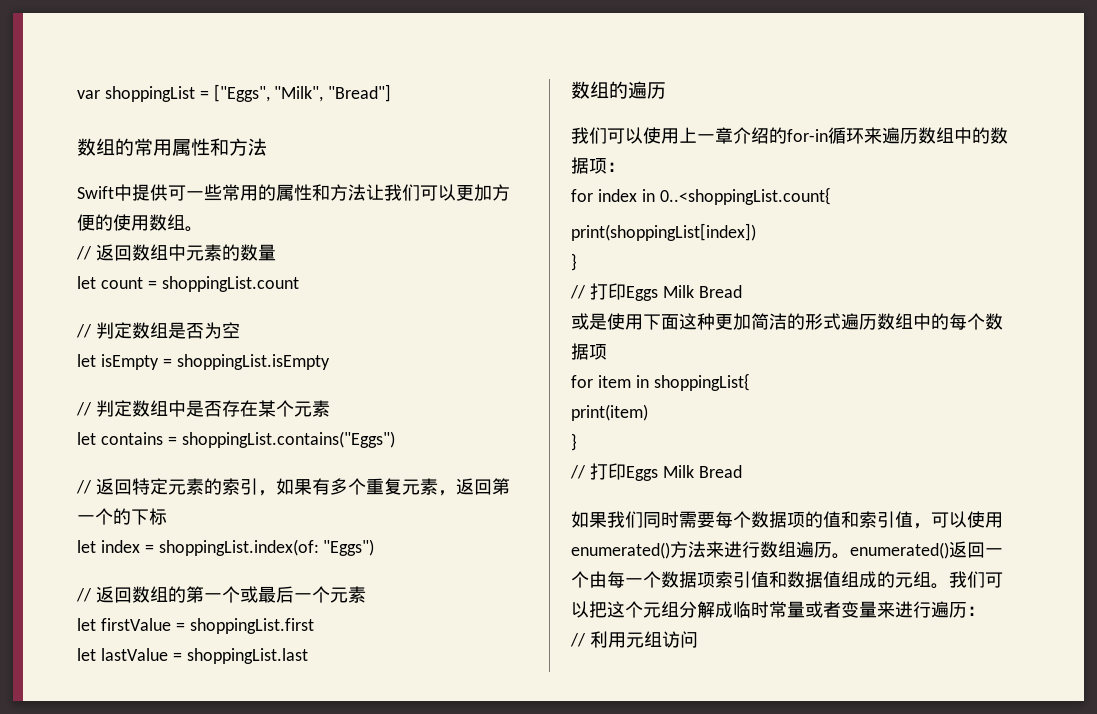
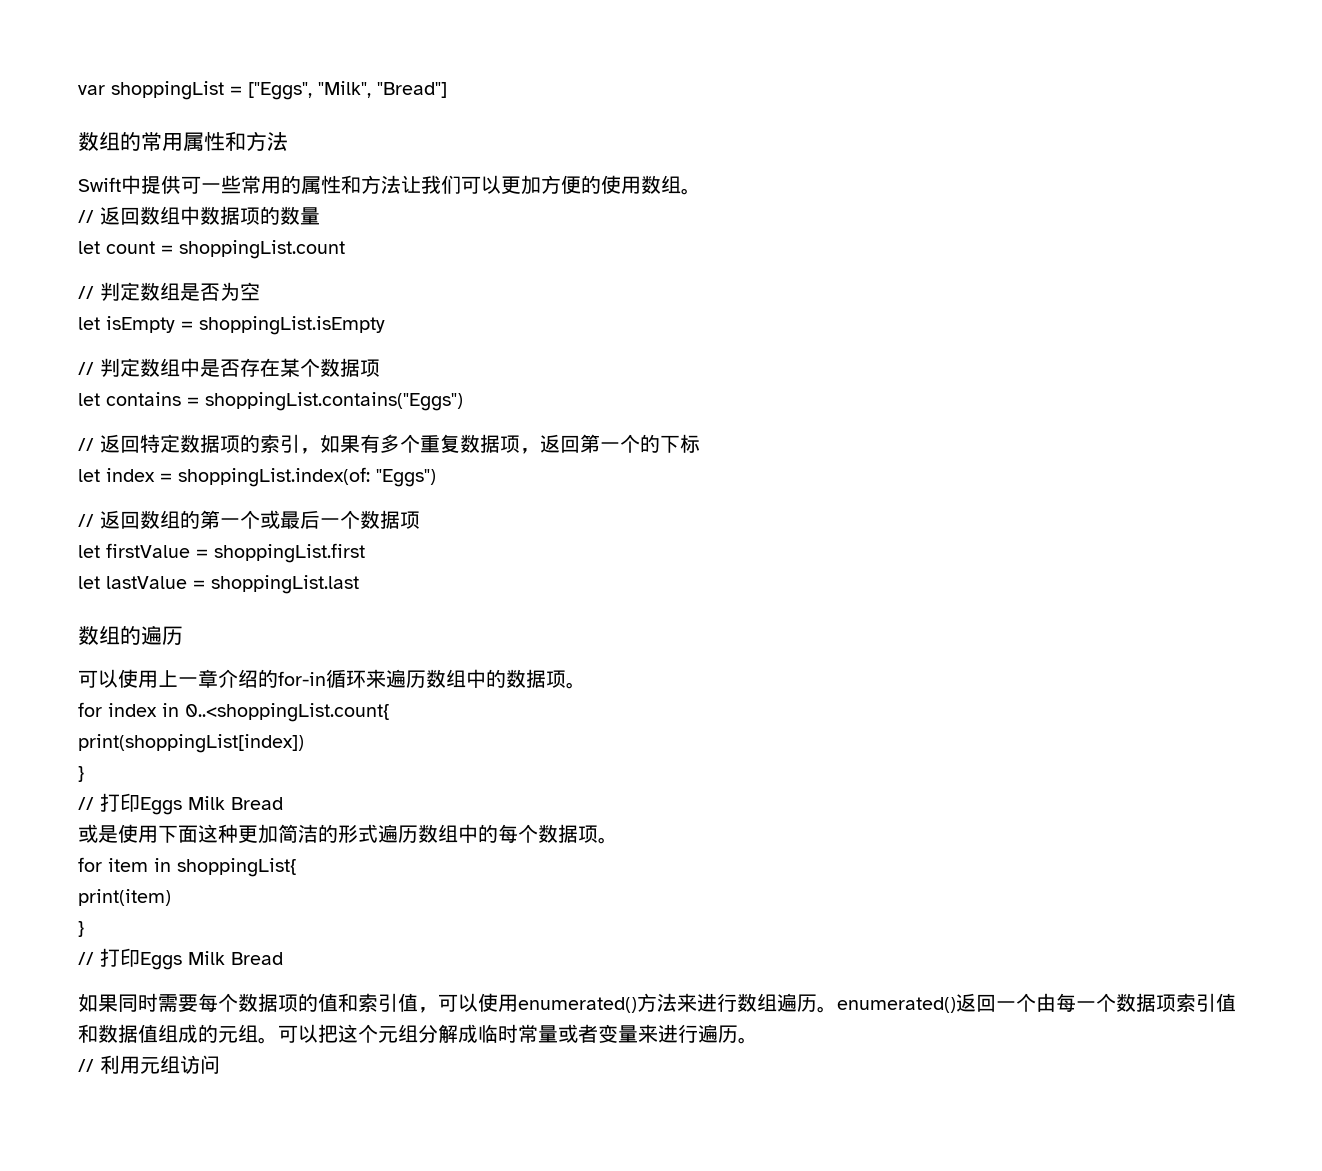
- // 返回数组中元素的数量
+ // 返回数组中数据项的数量
- // 判定数组中是否存在某个元素
+ // 判定数组中是否存在某个数据项
- // 返回特定元素的索引，如果有多个重复元素，返回第一个的下标
+ // 返回特定数据项的索引，如果有多个重复数据项，返回第一个的下标
- // 返回数组的第一个或最后一个元素
+ // 返回数组的第一个或最后一个数据项
- 我们可以使用上一章介绍的for-in循环来遍历数组中的数据项：
+ 可以使用上一章介绍的for-in循环来遍历数组中的数据项。
- 或是使用下面这种更加简洁的形式遍历数组中的每个数据项
+ 或是使用下面这种更加简洁的形式遍历数组中的每个数据项。
- 如果我们同时需要每个数据项的值和索引值，可以使用enumerated()方法来进行数组遍历。enumerated()返回一个由每一个数据项索引值和数据值组成的元组。
+ 如果同时需要每个数据项的值和索引值，可以使用enumerated()方法来进行数组遍历。enumerated()返回一个由每一个数据项索引值和数据值组成的元组。
- 我们可以把这个元组分解成临时常量或者变量来进行遍历：
+ 可以把这个元组分解成临时常量或者变量来进行遍历。

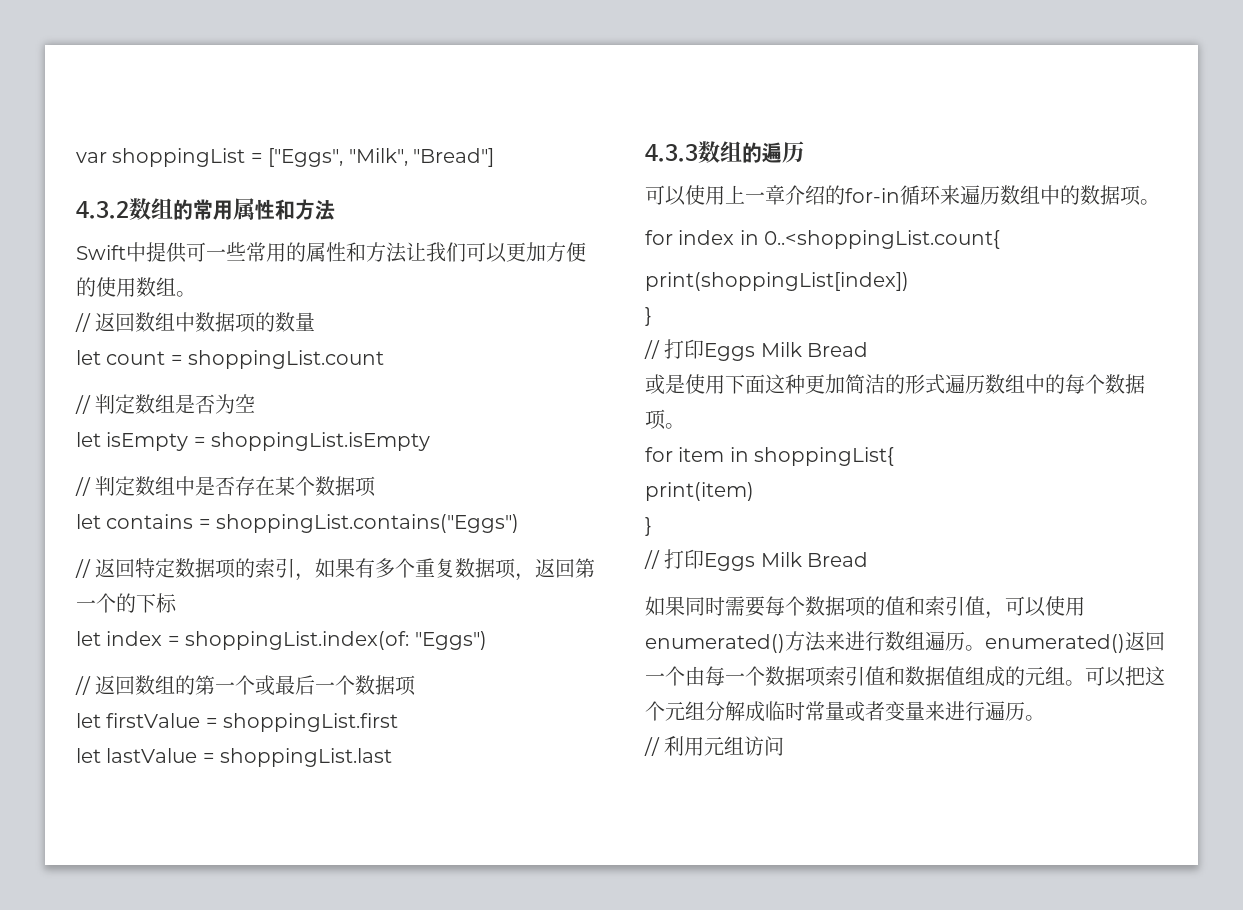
- 数组的常用属性和方法
+ 4.3.2数组的常用属性和方法
- 数组的遍历
+ 4.3.3数组的遍历

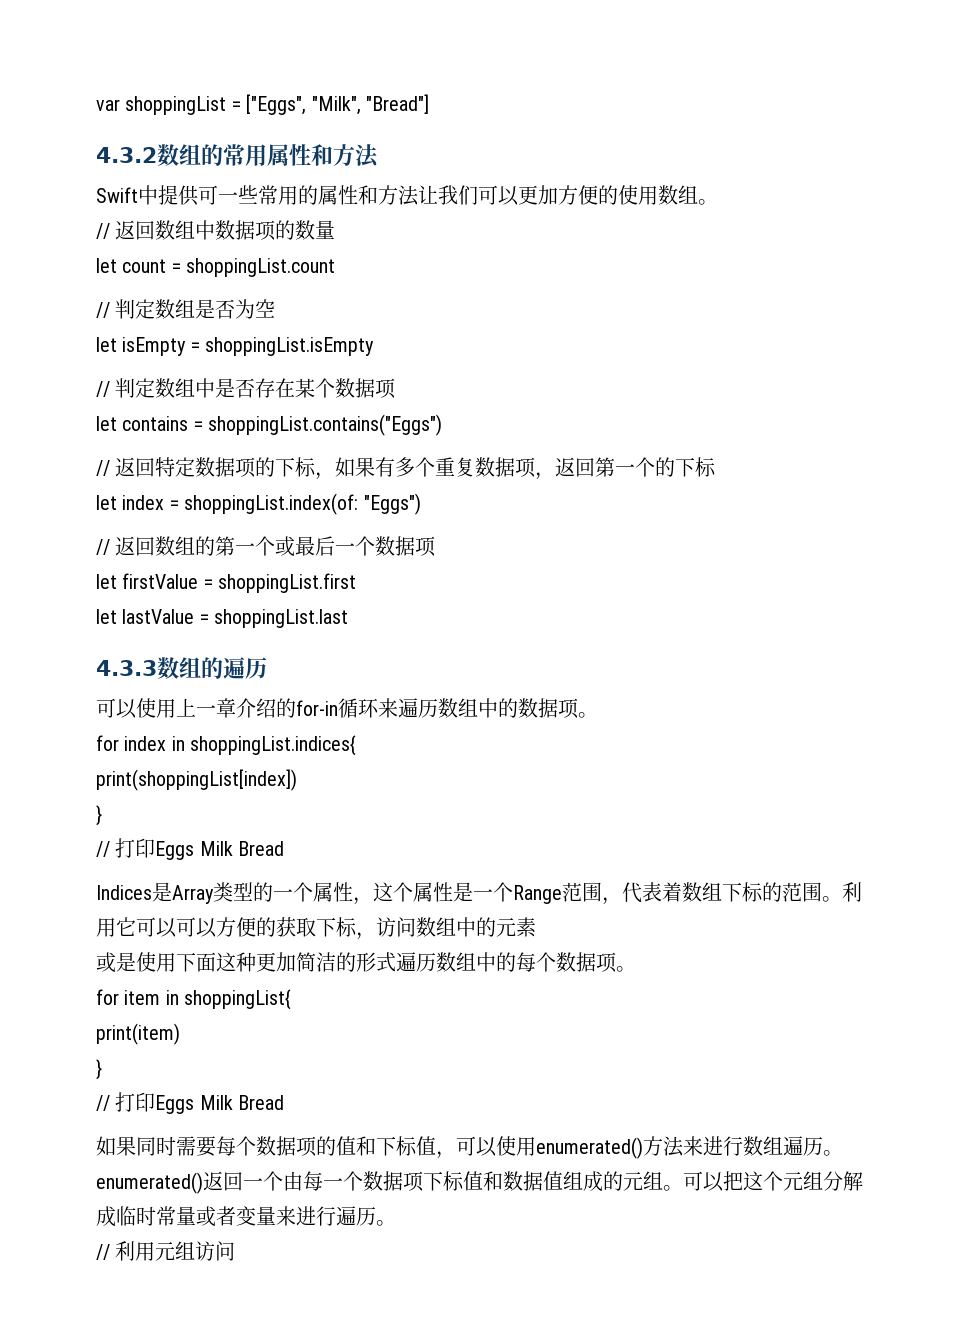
- // 返回特定数据项的索引，如果有多个重复数据项，返回第一个的下标
+ // 返回特定数据项的下标，如果有多个重复数据项，返回第一个的下标
- for index in 0..<shoppingList.count{
+ for index in shoppingList.indices{
+ Indices是Array类型的一个属性，这个属性是一个Range范围，代表着数组下标的范围。利用它可以可以方便的获取下标，访问数组中的元素
- 如果同时需要每个数据项的值和索引值，可以使用enumerated()方法来进行数组遍历。enumerated()返回一个由每一个数据项索引值和数据值组成的元组。
+ 如果同时需要每个数据项的值和下标值，可以使用enumerated()方法来进行数组遍历。enumerated()返回一个由每一个数据项下标值和数据值组成的元组。

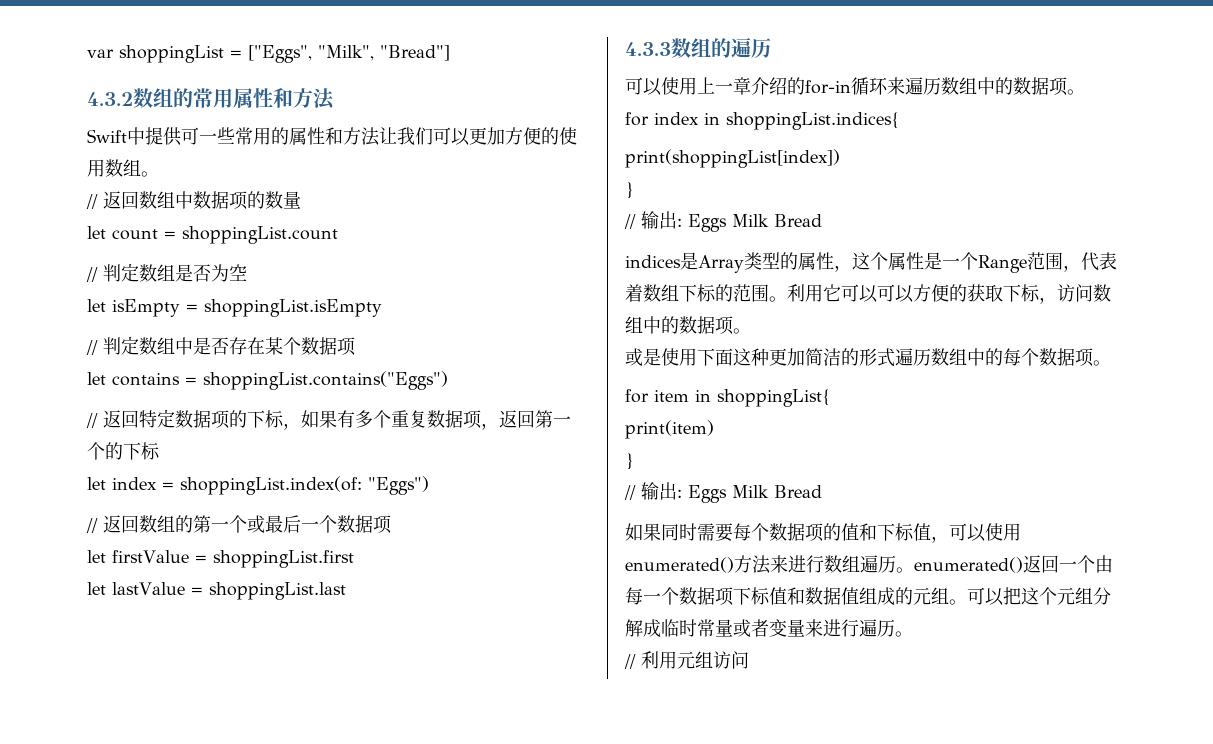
  print(shoppingList[index])
  }
- // 打印Eggs Milk Bread
- Indices是Array类型的一个属性，这个属性是一个Range范围，代表着数组下标的范围。
+ // 输出: Eggs Milk Bread
+ indices是Array类型的属性，这个属性是一个Range范围，代表着数组下标的范围。
- 利用它可以可以方便的获取下标，访问数组中的元素
+ 利用它可以可以方便的获取下标，访问数组中的数据项。
  print(item)
  }
- // 打印Eggs Milk Bread
+ // 输出: Eggs Milk Bread

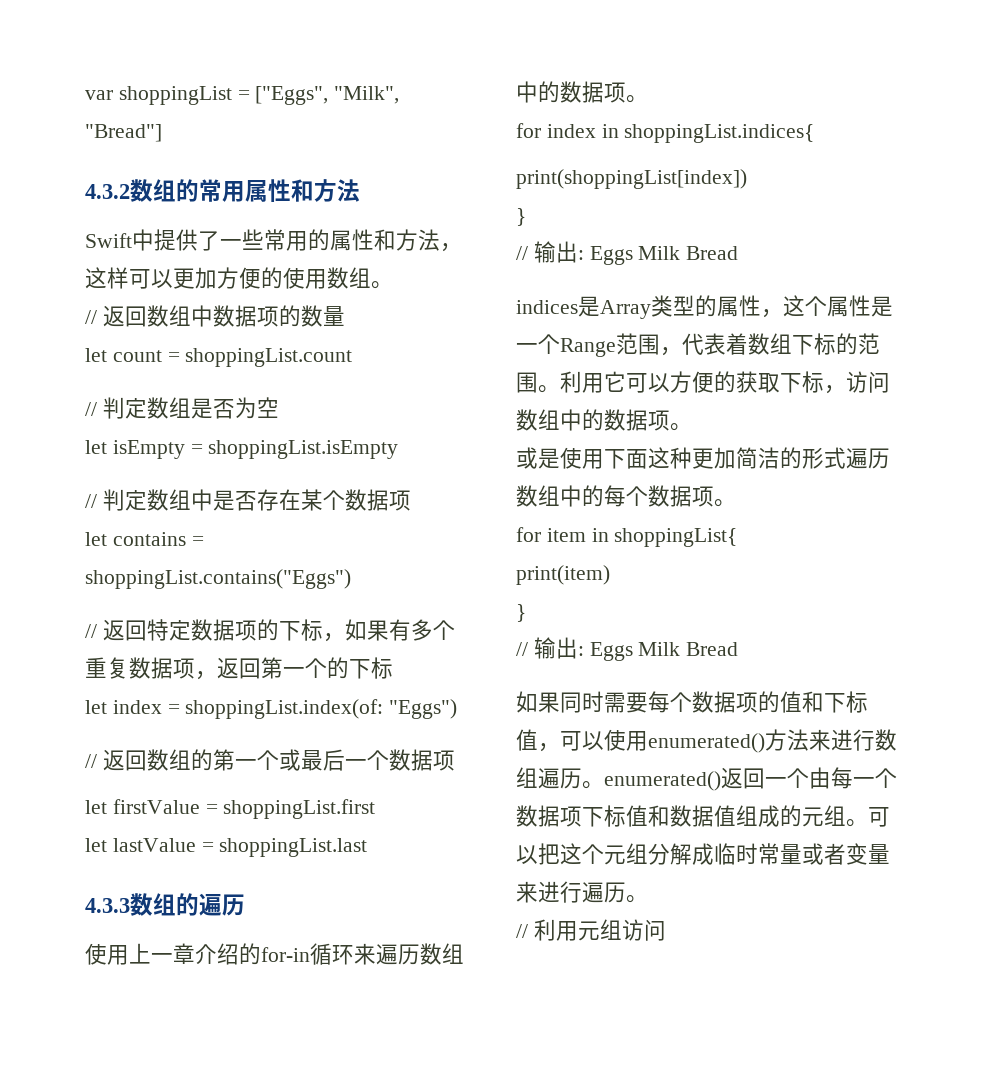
- Swift中提供可一些常用的属性和方法让我们可以更加方便的使用数组。
+ Swift中提供了一些常用的属性和方法，这样可以更加方便的使用数组。
- 可以使用上一章介绍的for-in循环来遍历数组中的数据项。
+ 使用上一章介绍的for-in循环来遍历数组中的数据项。
- 利用它可以可以方便的获取下标，访问数组中的数据项。
+ 利用它可以方便的获取下标，访问数组中的数据项。

